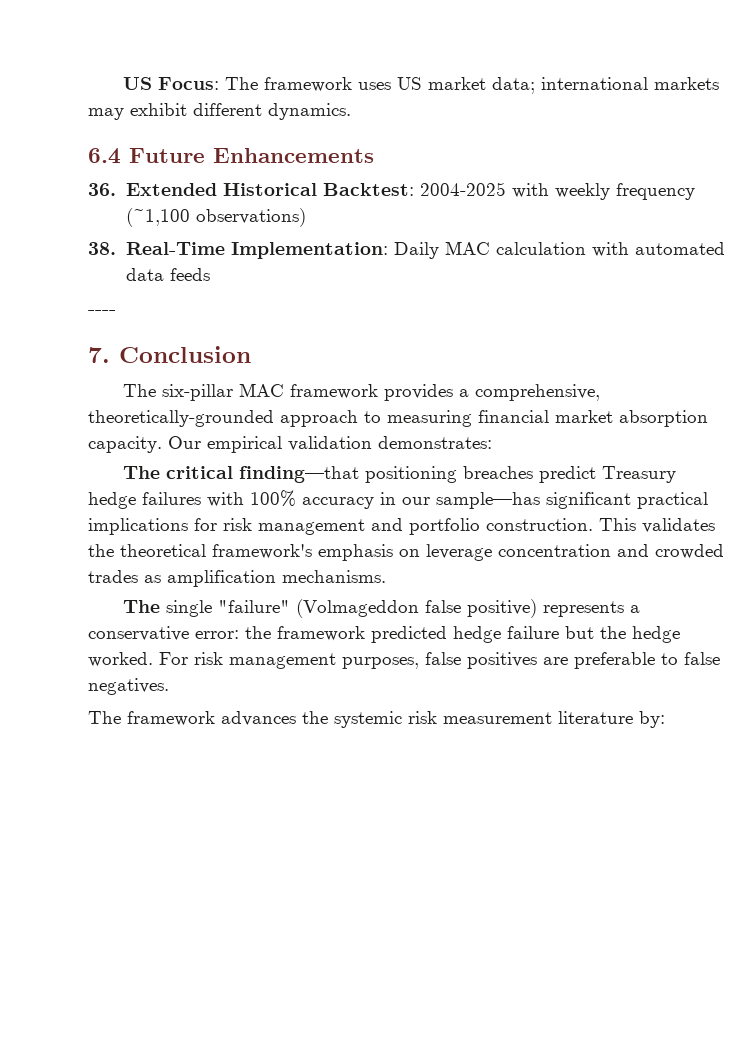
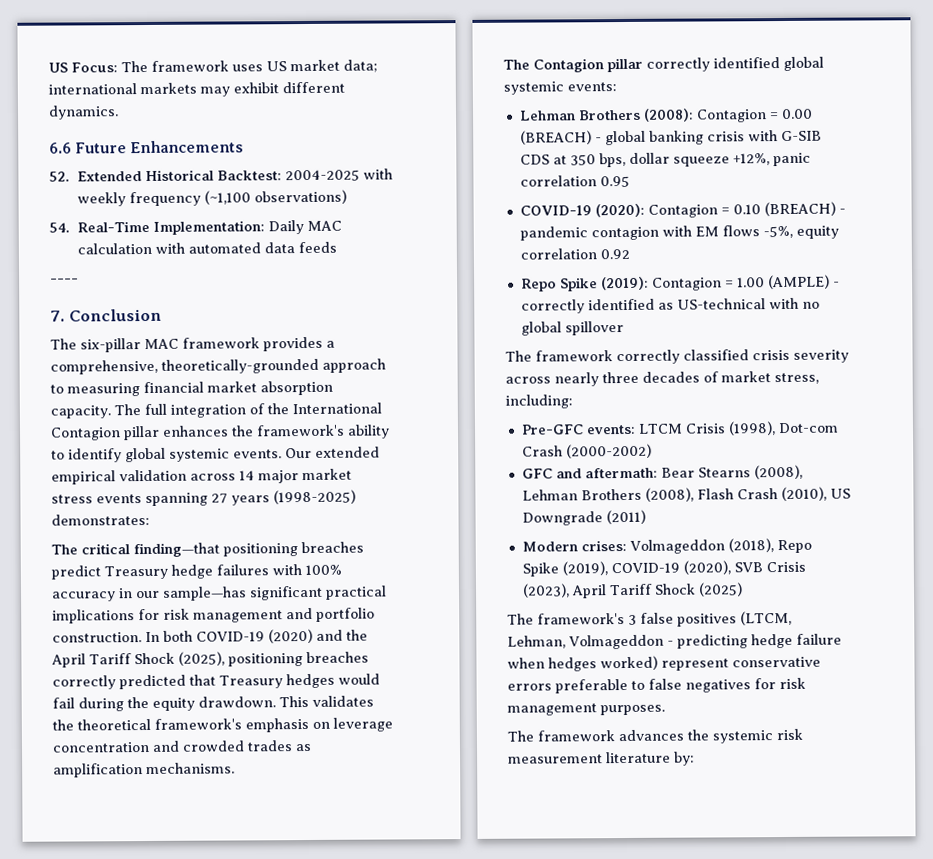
- 6.4 Future Enhancements
+ 6.6 Future Enhancements
- 36. Extended Historical Backtest: 2004-2025 with weekly frequency (~1,100 observations)
+ 52. Extended Historical Backtest: 2004-2025 with weekly frequency (~1,100 observations)
- 38. Real-Time Implementation: Daily MAC calculation with automated data feeds
+ 54. Real-Time Implementation: Daily MAC calculation with automated data feeds
- Our empirical validation demonstrates:
+ The full integration of the International Contagion pillar enhances the framework's ability to identify global systemic events. Our extended empirical validation across 14 major market stress events spanning 27 years (1998-2025) demonstrates:
+ In both COVID-19 (2020) and the April Tariff Shock (2025), positioning breaches correctly predicted that Treasury hedges would fail during the equity drawdown.
- The single "failure" (Volmageddon false positive) represents a conservative error: the framework predicted hedge failure but the hedge worked. For risk management purposes, false positives are preferable to false negatives.
+ The Contagion pillar correctly identified global systemic events:
+ Lehman Brothers (2008): Contagion = 0.00 (BREACH) - global banking crisis with G-SIB CDS at 350 bps, dollar squeeze +12%, panic correlation 0.95
+ COVID-19 (2020): Contagion = 0.10 (BREACH) - pandemic contagion with EM flows -5%, equity correlation 0.92
+ Repo Spike (2019): Contagion = 1.00 (AMPLE) - correctly identified as US-technical with no global spillover
+ The framework correctly classified crisis severity across nearly three decades of market stress, including:
+ Pre-GFC events: LTCM Crisis (1998), Dot-com Crash (2000-2002)
+ GFC and aftermath: Bear Stearns (2008), Lehman Brothers (2008), Flash Crash (2010), US Downgrade (2011)
+ Modern crises: Volmageddon (2018), Repo Spike (2019), COVID-19 (2020), SVB Crisis (2023), April Tariff Shock (2025)
+ The framework's 3 false positives (LTCM, Lehman, Volmageddon - predicting hedge failure when hedges worked) represent conservative errors preferable to false negatives for risk management purposes.

